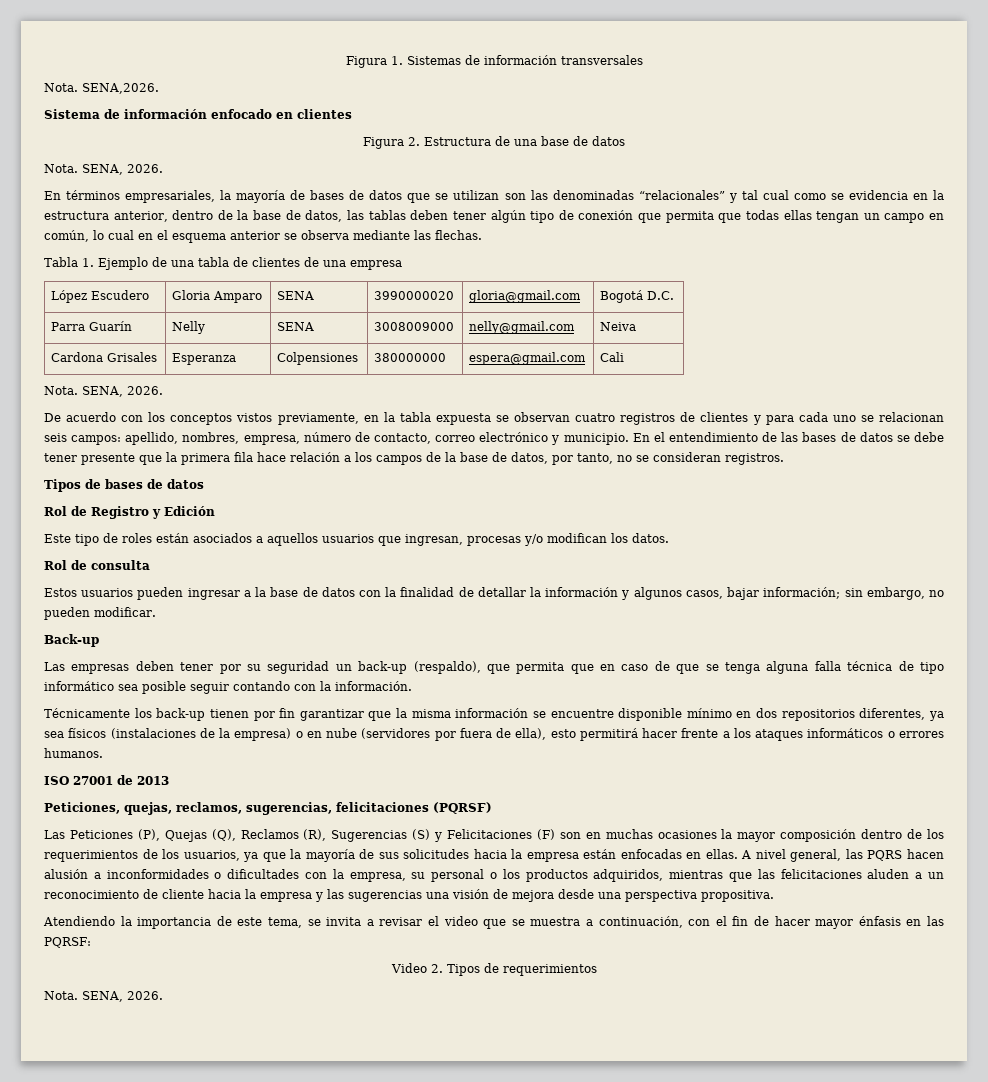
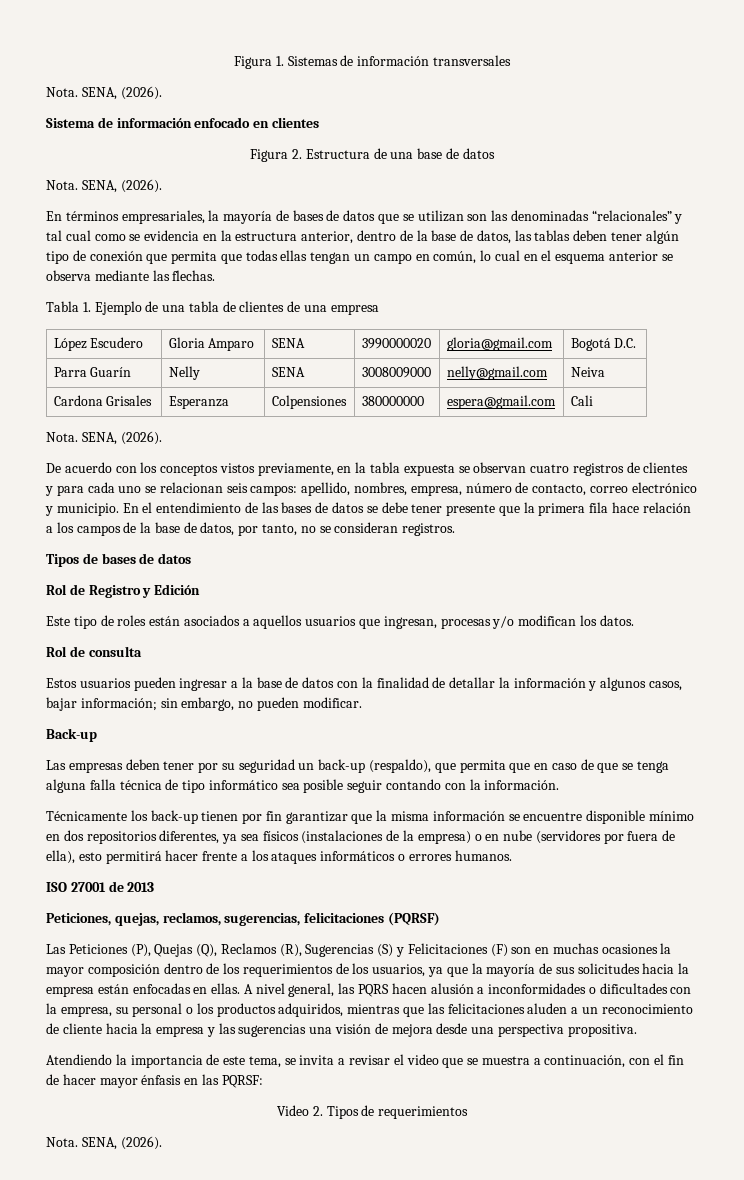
  Figura 1. Sistemas de información transversales
- Nota. SENA,2026.
+ Nota. SENA, (2026).
  Figura 2. Estructura de una base de datos
- Nota. SENA, 2026.
+ Nota. SENA, (2026).
  Cardona Grisales | Esperanza | Colpensiones | 380000000 | espera@gmail.com | Cali
- Nota. SENA, 2026.
+ Nota. SENA, (2026).
  Video 2. Tipos de requerimientos
- Nota. SENA, 2026.
+ Nota. SENA, (2026).

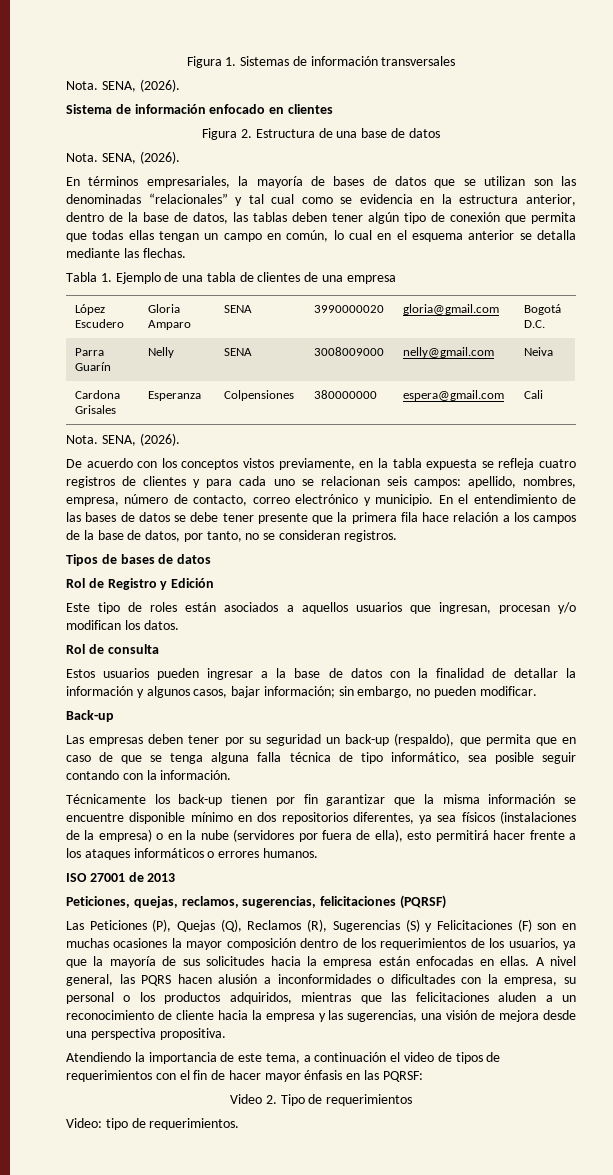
- En términos empresariales, la mayoría de bases de datos que se utilizan son las denominadas “relacionales” y tal cual como se evidencia en la estructura anterior, dentro de la base de datos, las tablas deben tener algún tipo de conexión que permita que todas ellas tengan un campo en común, lo cual en el esquema anterior se observa mediante las flechas.
+ En términos empresariales, la mayoría de bases de datos que se utilizan son las denominadas “relacionales” y tal cual como se evidencia en la estructura anterior, dentro de la base de datos, las tablas deben tener algún tipo de conexión que permita que todas ellas tengan un campo en común, lo cual en el esquema anterior se detalla mediante las flechas.
- De acuerdo con los conceptos vistos previamente, en la tabla expuesta se observan cuatro registros de clientes y para cada uno se relacionan seis campos: apellido, nombres, empresa, número de contacto, correo electrónico y municipio.
+ De acuerdo con los conceptos vistos previamente, en la tabla expuesta se refleja cuatro registros de clientes y para cada uno se relacionan seis campos: apellido, nombres, empresa, número de contacto, correo electrónico y municipio.
- Este tipo de roles están asociados a aquellos usuarios que ingresan, procesas y/o modifican los datos.
+ Este tipo de roles están asociados a aquellos usuarios que ingresan, procesan y/o modifican los datos.
- Las empresas deben tener por su seguridad un back-up (respaldo), que permita que en caso de que se tenga alguna falla técnica de tipo informático sea posible seguir contando con la información.
+ Las empresas deben tener por su seguridad un back-up (respaldo), que permita que en caso de que se tenga alguna falla técnica de tipo informático, sea posible seguir contando con la información.
- Técnicamente los back-up tienen por fin garantizar que la misma información se encuentre disponible mínimo en dos repositorios diferentes, ya sea físicos (instalaciones de la empresa) o en nube (servidores por fuera de ella), esto permitirá hacer frente a los ataques informáticos o errores humanos.
+ Técnicamente los back-up tienen por fin garantizar que la misma información se encuentre disponible mínimo en dos repositorios diferentes, ya sea físicos (instalaciones de la empresa) o en la nube (servidores por fuera de ella), esto permitirá hacer frente a los ataques informáticos o errores humanos.
- A nivel general, las PQRS hacen alusión a inconformidades o dificultades con la empresa, su personal o los productos adquiridos, mientras que las felicitaciones aluden a un reconocimiento de cliente hacia la empresa y las sugerencias una visión de mejora desde una perspectiva propositiva.
+ A nivel general, las PQRS hacen alusión a inconformidades o dificultades con la empresa, su personal o los productos adquiridos, mientras que las felicitaciones aluden a un reconocimiento de cliente hacia la empresa y las sugerencias, una visión de mejora desde una perspectiva propositiva.
- Atendiendo la importancia de este tema, se invita a revisar el video que se muestra a continuación, con el fin de hacer mayor énfasis en las PQRSF:
+ Atendiendo la importancia de este tema, a continuación el video de tipos de requerimientos con el fin de hacer mayor énfasis en las PQRSF:
- Video 2. Tipos de requerimientos
- Nota. SENA, (2026).
+ Video 2. Tipo de requerimientos
+ Video: tipo de requerimientos.

